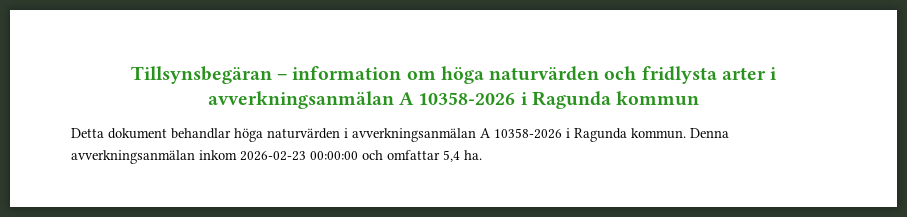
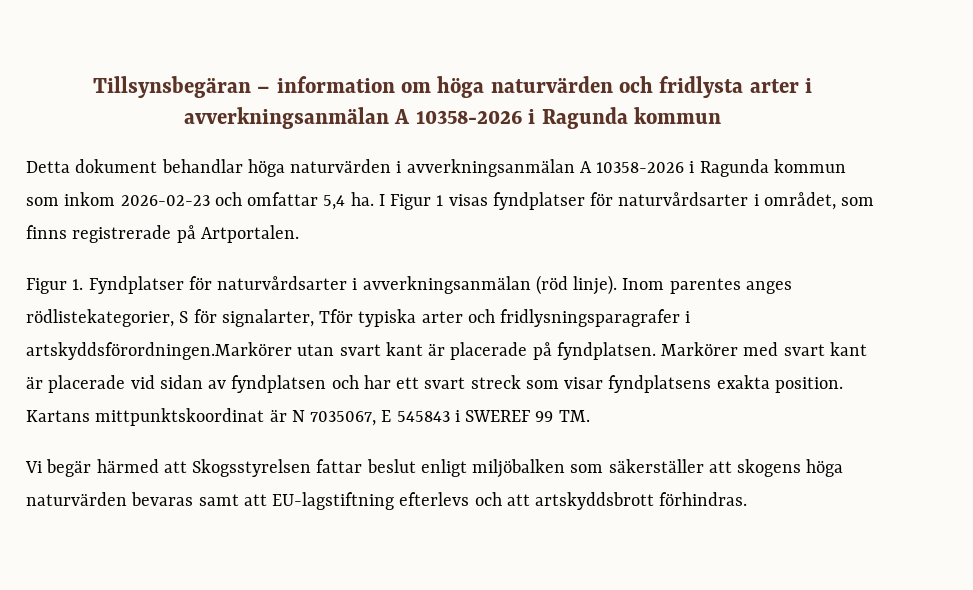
- Detta dokument behandlar höga naturvärden i avverkningsanmälan A 10358-2026 i Ragunda kommun. Denna avverkningsanmälan inkom 2026-02-23 00:00:00 och omfattar 5,4 ha.
+ Detta dokument behandlar höga naturvärden i avverkningsanmälan A 10358-2026 i Ragunda kommun som inkom 2026-02-23 och omfattar 5,4 ha.
+ I Figur 1 visas fyndplatser för naturvårdsarter i området, som finns registrerade på Artportalen.
+ Figur 1. Fyndplatser för naturvårdsarter i avverkningsanmälan (röd linje). Inom parentes anges rödlistekategorier, S för signalarter, Tför typiska arter och fridlysningsparagrafer i artskyddsförordningen.Markörer utan svart kant är placerade på fyndplatsen. Markörer med svart kant är placerade vid sidan av fyndplatsen och har ett svart streck som visar fyndplatsens exakta position. Kartans mittpunktskoordinat är N 7035067, E 545843 i SWEREF 99 TM.
+ Vi begär härmed att Skogsstyrelsen fattar beslut enligt miljöbalken som säkerställer att skogens höga naturvärden bevaras samt att EU-lagstiftning efterlevs och att artskyddsbrott förhindras.

